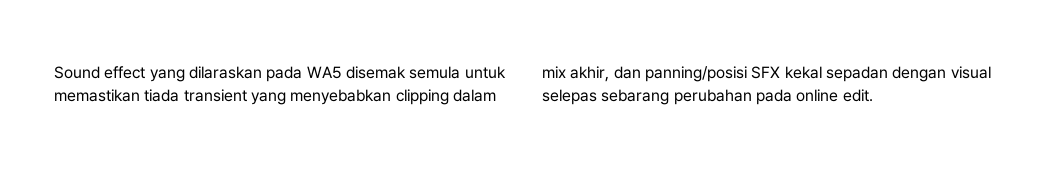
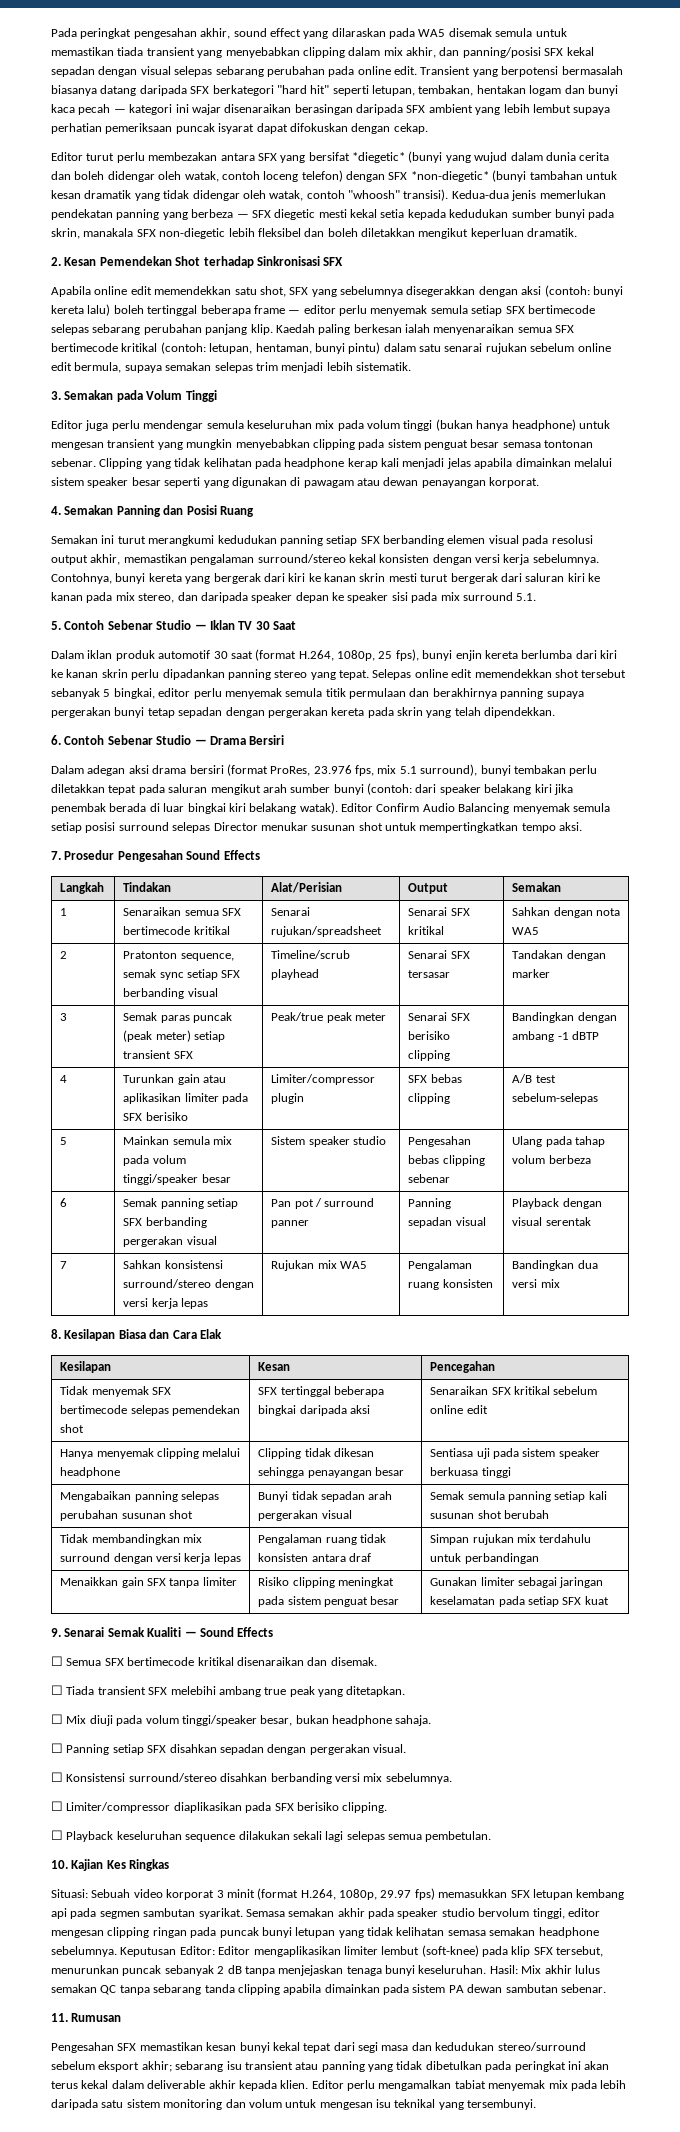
- Sound effect yang dilaraskan pada WA5 disemak semula untuk memastikan tiada transient yang menyebabkan clipping dalam mix akhir, dan panning/posisi SFX kekal sepadan dengan visual selepas sebarang perubahan pada online edit.
+ Pada peringkat pengesahan akhir, sound effect yang dilaraskan pada WA5 disemak semula untuk memastikan tiada transient yang menyebabkan clipping dalam mix akhir, dan panning/posisi SFX kekal sepadan dengan visual selepas sebarang perubahan pada online edit.
+ Transient yang berpotensi bermasalah biasanya datang daripada SFX berkategori "hard hit" seperti letupan, tembakan, hentakan logam dan bunyi kaca pecah — kategori ini wajar disenaraikan berasingan daripada SFX ambient yang lebih lembut supaya perhatian pemeriksaan puncak isyarat dapat difokuskan dengan cekap.
+ Editor turut perlu membezakan antara SFX yang bersifat *diegetic* (bunyi yang wujud dalam dunia cerita dan boleh didengar oleh watak, contoh loceng telefon) dengan SFX *non-diegetic* (bunyi tambahan untuk kesan dramatik yang tidak didengar oleh watak, contoh "whoosh" transisi). Kedua-dua jenis memerlukan pendekatan panning yang berbeza — SFX diegetic mesti kekal setia kepada kedudukan sumber bunyi pada skrin, manakala SFX non-diegetic lebih fleksibel dan boleh diletakkan mengikut keperluan dramatik.
+ 2. Kesan Pemendekan Shot terhadap Sinkronisasi SFX
+ Apabila online edit memendekkan satu shot, SFX yang sebelumnya disegerakkan dengan aksi (contoh: bunyi kereta lalu) boleh tertinggal beberapa frame — editor perlu menyemak semula setiap SFX bertimecode selepas sebarang perubahan panjang klip. Kaedah paling berkesan ialah menyenaraikan semua SFX bertimecode kritikal (contoh: letupan, hentaman, bunyi pintu) dalam satu senarai rujukan sebelum online edit bermula, supaya semakan selepas trim menjadi lebih sistematik.
+ 3. Semakan pada Volum Tinggi
+ Editor juga perlu mendengar semula keseluruhan mix pada volum tinggi (bukan hanya headphone) untuk mengesan transient yang mungkin menyebabkan clipping pada sistem penguat besar semasa tontonan sebenar. Clipping yang tidak kelihatan pada headphone kerap kali menjadi jelas apabila dimainkan melalui sistem speaker besar seperti yang digunakan di pawagam atau dewan penayangan korporat.
+ 4. Semakan Panning dan Posisi Ruang
+ Semakan ini turut merangkumi kedudukan panning setiap SFX berbanding elemen visual pada resolusi output akhir, memastikan pengalaman surround/stereo kekal konsisten dengan versi kerja sebelumnya. Contohnya, bunyi kereta yang bergerak dari kiri ke kanan skrin mesti turut bergerak dari saluran kiri ke kanan pada mix stereo, dan daripada speaker depan ke speaker sisi pada mix surround 5.1.
+ 5. Contoh Sebenar Studio — Iklan TV 30 Saat
+ Dalam iklan produk automotif 30 saat (format H.264, 1080p, 25 fps), bunyi enjin kereta berlumba dari kiri ke kanan skrin perlu dipadankan panning stereo yang tepat. Selepas online edit memendekkan shot tersebut sebanyak 5 bingkai, editor perlu menyemak semula titik permulaan dan berakhirnya panning supaya pergerakan bunyi tetap sepadan dengan pergerakan kereta pada skrin yang telah dipendekkan.
+ 6. Contoh Sebenar Studio — Drama Bersiri
+ Dalam adegan aksi drama bersiri (format ProRes, 23.976 fps, mix 5.1 surround), bunyi tembakan perlu diletakkan tepat pada saluran mengikut arah sumber bunyi (contoh: dari speaker belakang kiri jika penembak berada di luar bingkai kiri belakang watak). Editor Confirm Audio Balancing menyemak semula setiap posisi surround selepas Director menukar susunan shot untuk mempertingkatkan tempo aksi.
+ 7. Prosedur Pengesahan Sound Effects
+ Langkah | Tindakan | Alat/Perisian | Output | Semakan
+ 1 | Senaraikan semua SFX bertimecode kritikal | Senarai rujukan/spreadsheet | Senarai SFX kritikal | Sahkan dengan nota WA5
+ 2 | Pratonton sequence, semak sync setiap SFX berbanding visual | Timeline/scrub playhead | Senarai SFX tersasar | Tandakan dengan marker
+ 3 | Semak paras puncak (peak meter) setiap transient SFX | Peak/true peak meter | Senarai SFX berisiko clipping | Bandingkan dengan ambang -1 dBTP
+ 4 | Turunkan gain atau aplikasikan limiter pada SFX berisiko | Limiter/compressor plugin | SFX bebas clipping | A/B test sebelum-selepas
+ 5 | Mainkan semula mix pada volum tinggi/speaker besar | Sistem speaker studio | Pengesahan bebas clipping sebenar | Ulang pada tahap volum berbeza
+ 6 | Semak panning setiap SFX berbanding pergerakan visual | Pan pot / surround panner | Panning sepadan visual | Playback dengan visual serentak
+ 7 | Sahkan konsistensi surround/stereo dengan versi kerja lepas | Rujukan mix WA5 | Pengalaman ruang konsisten | Bandingkan dua versi mix
+ 8. Kesilapan Biasa dan Cara Elak
+ Kesilapan | Kesan | Pencegahan
+ Tidak menyemak SFX bertimecode selepas pemendekan shot | SFX tertinggal beberapa bingkai daripada aksi | Senaraikan SFX kritikal sebelum online edit
+ Hanya menyemak clipping melalui headphone | Clipping tidak dikesan sehingga penayangan besar | Sentiasa uji pada sistem speaker berkuasa tinggi
+ Mengabaikan panning selepas perubahan susunan shot | Bunyi tidak sepadan arah pergerakan visual | Semak semula panning setiap kali susunan shot berubah
+ Tidak membandingkan mix surround dengan versi kerja lepas | Pengalaman ruang tidak konsisten antara draf | Simpan rujukan mix terdahulu untuk perbandingan
+ Menaikkan gain SFX tanpa limiter | Risiko clipping meningkat pada sistem penguat besar | Gunakan limiter sebagai jaringan keselamatan pada setiap SFX kuat
+ 9. Senarai Semak Kualiti — Sound Effects
+ ☐ Semua SFX bertimecode kritikal disenaraikan dan disemak.
+ ☐ Tiada transient SFX melebihi ambang true peak yang ditetapkan.
+ ☐ Mix diuji pada volum tinggi/speaker besar, bukan headphone sahaja.
+ ☐ Panning setiap SFX disahkan sepadan dengan pergerakan visual.
+ ☐ Konsistensi surround/stereo disahkan berbanding versi mix sebelumnya.
+ ☐ Limiter/compressor diaplikasikan pada SFX berisiko clipping.
+ ☐ Playback keseluruhan sequence dilakukan sekali lagi selepas semua pembetulan.
+ 10. Kajian Kes Ringkas
+ Situasi: Sebuah video korporat 3 minit (format H.264, 1080p, 29.97 fps) memasukkan SFX letupan kembang api pada segmen sambutan syarikat. Semasa semakan akhir pada speaker studio bervolum tinggi, editor mengesan clipping ringan pada puncak bunyi letupan yang tidak kelihatan semasa semakan headphone sebelumnya. Keputusan Editor: Editor mengaplikasikan limiter lembut (soft-knee) pada klip SFX tersebut, menurunkan puncak sebanyak 2 dB tanpa menjejaskan tenaga bunyi keseluruhan. Hasil: Mix akhir lulus semakan QC tanpa sebarang tanda clipping apabila dimainkan pada sistem PA dewan sambutan sebenar.
+ 11. Rumusan
+ Pengesahan SFX memastikan kesan bunyi kekal tepat dari segi masa dan kedudukan stereo/surround sebelum eksport akhir; sebarang isu transient atau panning yang tidak dibetulkan pada peringkat ini akan terus kekal dalam deliverable akhir kepada klien. Editor perlu mengamalkan tabiat menyemak mix pada lebih daripada satu sistem monitoring dan volum untuk mengesan isu teknikal yang tersembunyi.

